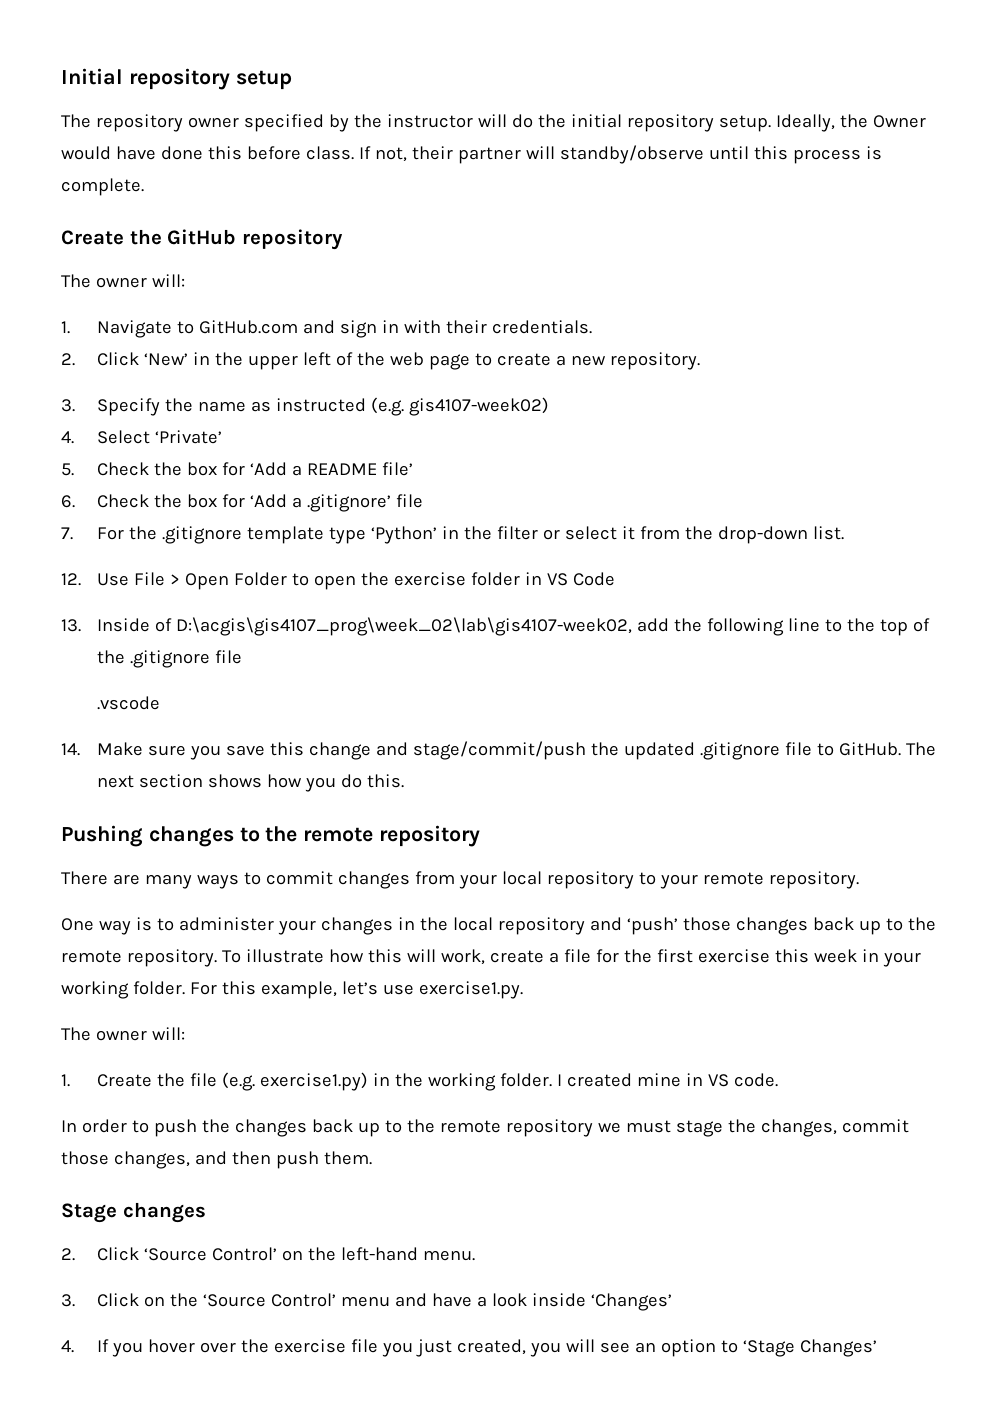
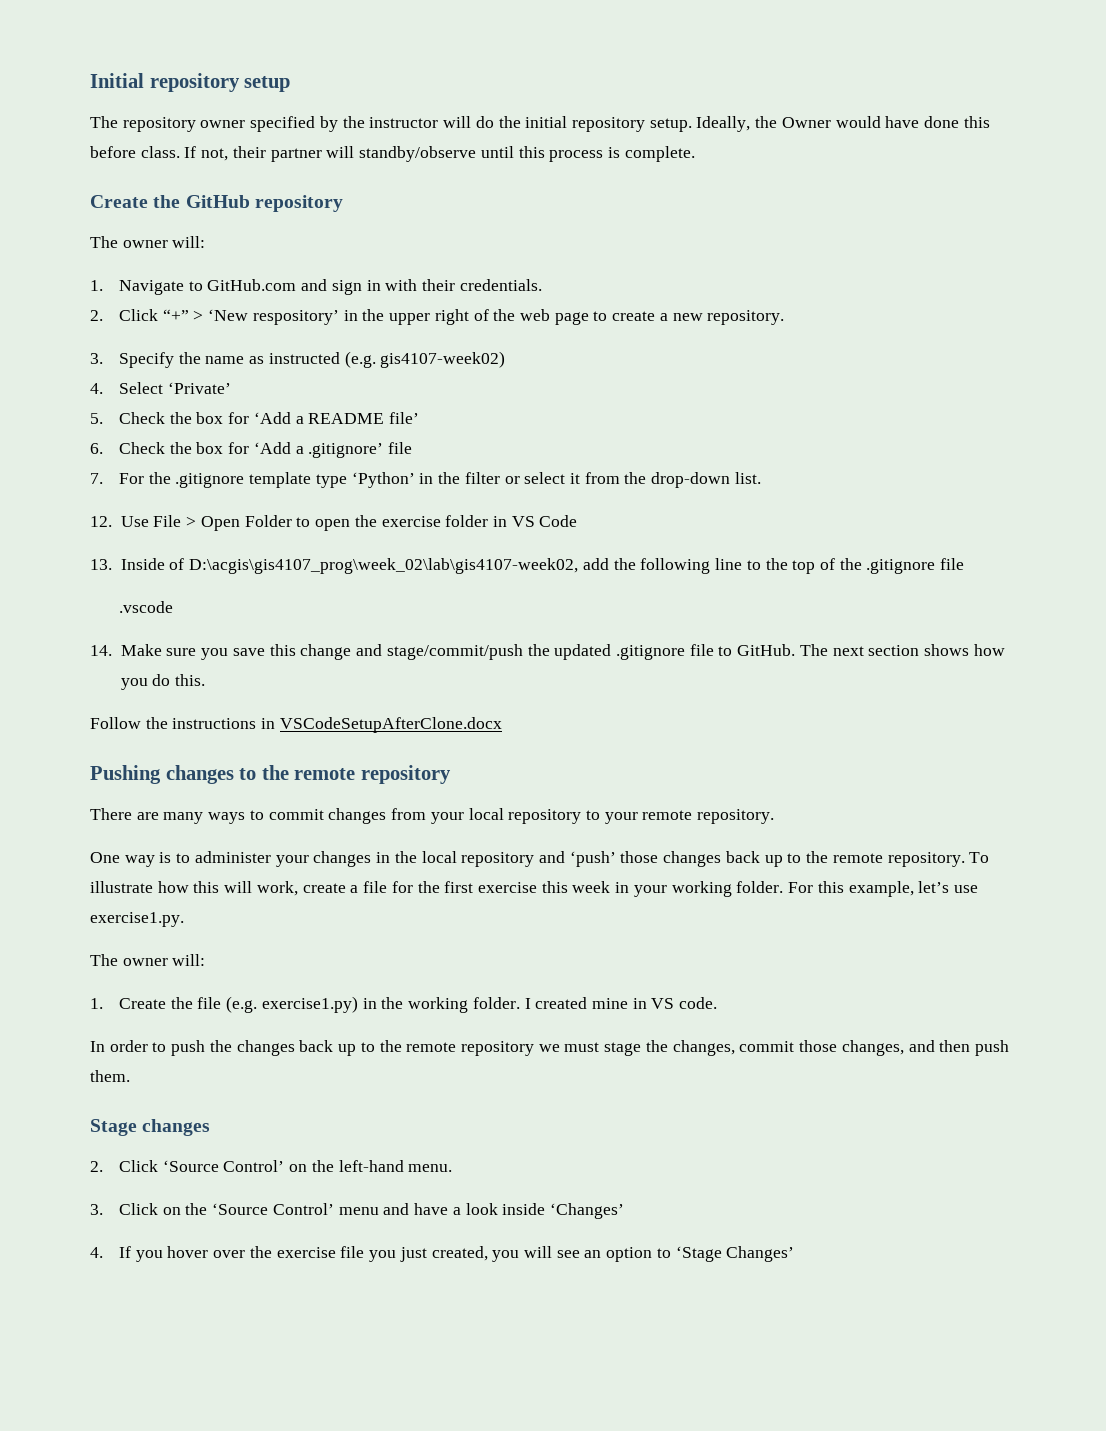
- 2. Click ‘New’ in the upper left of the web page to create a new repository.
+ 2. Click “+” > ‘New respository’ in the upper right of the web page to create a new repository.
+ Follow the instructions in VSCodeSetupAfterClone.docx

